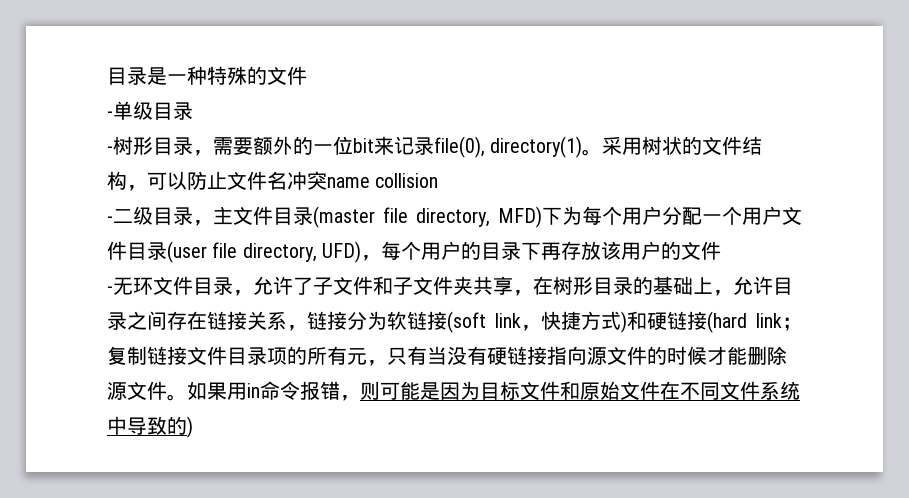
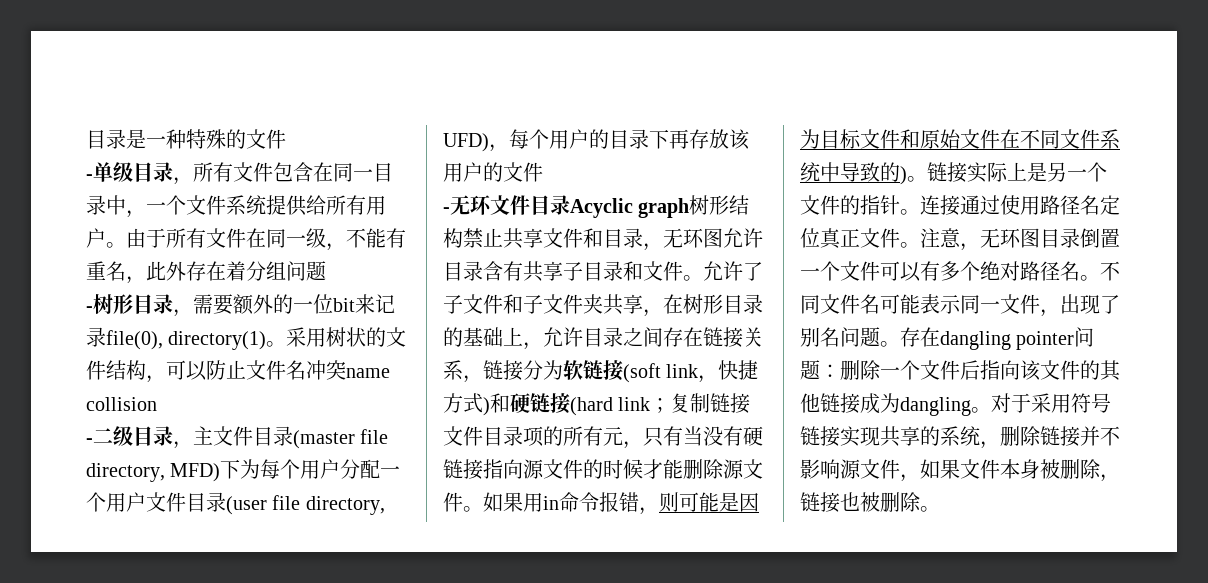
- -单级目录
+ -单级目录，所有文件包含在同一目录中，一个文件系统提供给所有用户。由于所有文件在同一级，不能有重名，此外存在着分组问题
- -无环文件目录，允许了子文件和子文件夹共享，在树形目录的基础上，允许目录之间存在链接关系，链接分为软链接(soft link，快捷方式)和硬链接(hard link；复制链接文件目录项的所有元，只有当没有硬链接指向源文件的时候才能删除源文件。
+ -无环文件目录Acyclic graph树形结构禁止共享文件和目录，无环图允许目录含有共享子目录和文件。允许了子文件和子文件夹共享，在树形目录的基础上，允许目录之间存在链接关系，链接分为软链接(soft link，快捷方式)和硬链接(hard link；复制链接文件目录项的所有元，只有当没有硬链接指向源文件的时候才能删除源文件。
- 如果用in命令报错，则可能是因为目标文件和原始文件在不同文件系统中导致的)
+ 如果用in命令报错，则可能是因为目标文件和原始文件在不同文件系统中导致的)。链接实际上是另一个文件的指针。连接通过使用路径名定位真正文件。注意，无环图目录倒置一个文件可以有多个绝对路径名。不同文件名可能表示同一文件，出现了别名问题。存在dangling pointer问题：删除一个文件后指向该文件的其他链接成为dangling。对于采用符号链接实现共享的系统，删除链接并不影响源文件，如果文件本身被删除，链接也被删除。

